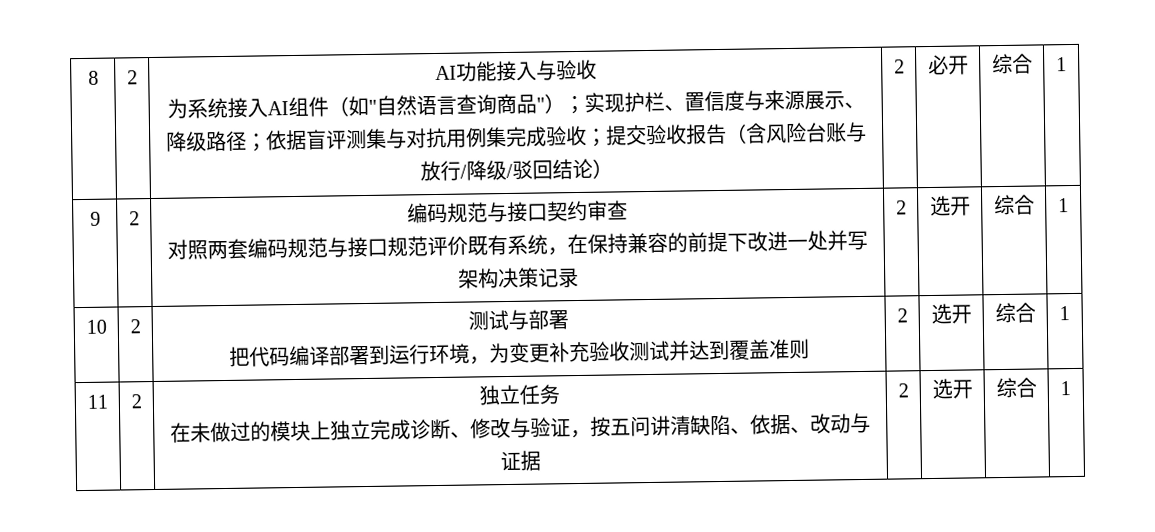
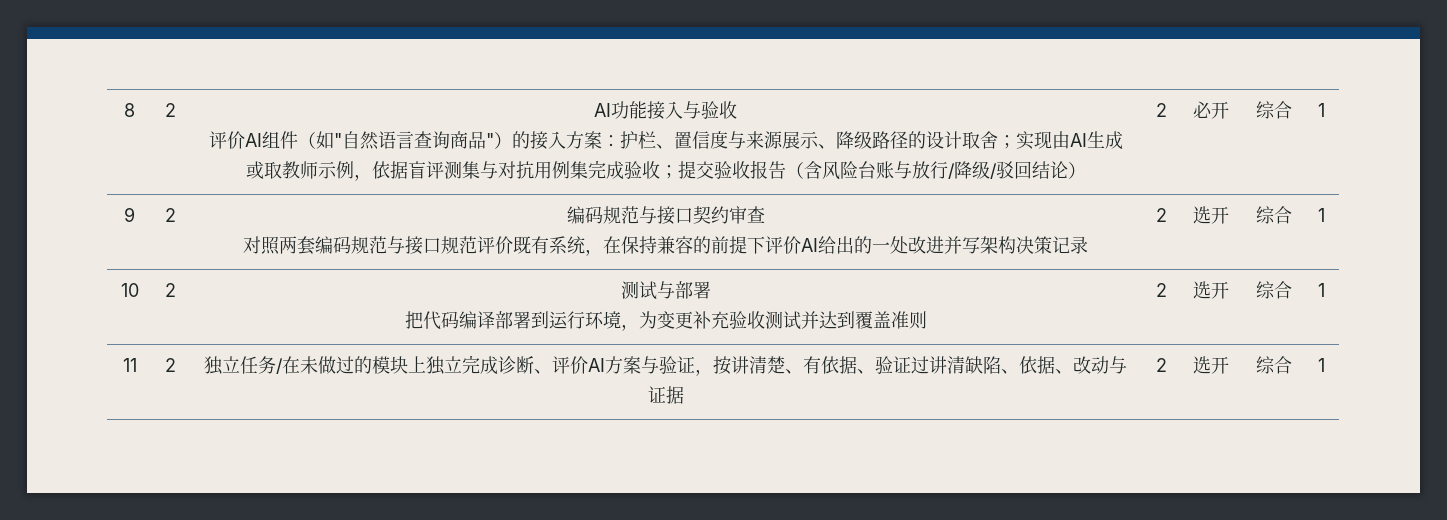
- 为系统接入AI组件（如"自然语言查询商品"）；实现护栏、置信度与来源展示、降级路径；依据盲评测集与对抗用例集完成验收；提交验收报告（含风险台账与放行/降级/驳回结论）
+ 评价AI组件（如"自然语言查询商品"）的接入方案：护栏、置信度与来源展示、降级路径的设计取舍；实现由AI生成或取教师示例，依据盲评测集与对抗用例集完成验收；提交验收报告（含风险台账与放行/降级/驳回结论）
  9 | 2 | 编码规范与接口契约审查
- 对照两套编码规范与接口规范评价既有系统，在保持兼容的前提下改进一处并写架构决策记录 | 2 | 选开 | 综合 | 1
+ 对照两套编码规范与接口规范评价既有系统，在保持兼容的前提下评价AI给出的一处改进并写架构决策记录 | 2 | 选开 | 综合 | 1
- 11 | 2 | 独立任务
- 在未做过的模块上独立完成诊断、修改与验证，按五问讲清缺陷、依据、改动与证据 | 2 | 选开 | 综合 | 1
+ 11 | 2 | 独立任务/在未做过的模块上独立完成诊断、评价AI方案与验证，按讲清楚、有依据、验证过讲清缺陷、依据、改动与证据 | 2 | 选开 | 综合 | 1

